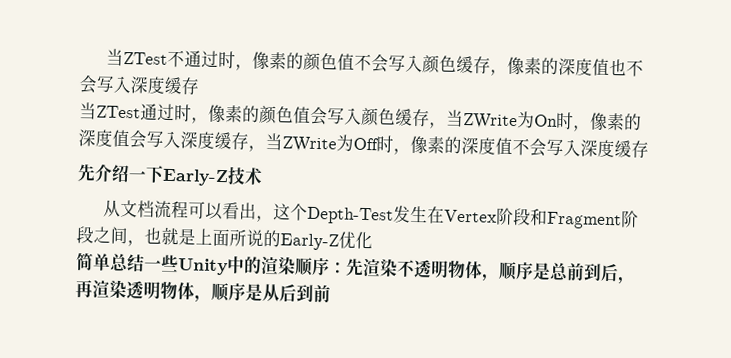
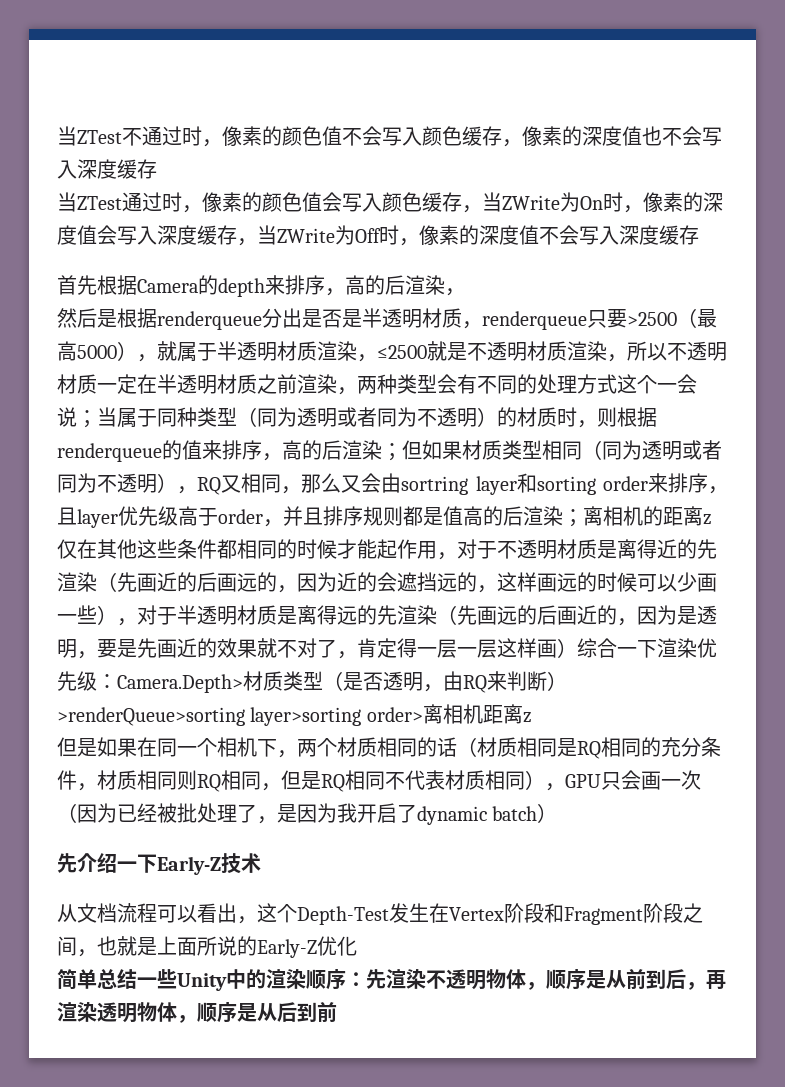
+ 首先根据Camera的depth来排序，高的后渲染，
+ 然后是根据renderqueue分出是否是半透明材质，renderqueue只要>2500（最高5000），就属于半透明材质渲染，≤2500就是不透明材质渲染，所以不透明材质一定在半透明材质之前渲染，两种类型会有不同的处理方式这个一会说；当属于同种类型（同为透明或者同为不透明）的材质时，则根据renderqueue的值来排序，高的后渲染；但如果材质类型相同（同为透明或者同为不透明），RQ又相同，那么又会由sortring layer和sorting order来排序，且layer优先级高于order，并且排序规则都是值高的后渲染；离相机的距离z仅在其他这些条件都相同的时候才能起作用，对于不透明材质是离得近的先渲染（先画近的后画远的，因为近的会遮挡远的，这样画远的时候可以少画一些），对于半透明材质是离得远的先渲染（先画远的后画近的，因为是透明，要是先画近的效果就不对了，肯定得一层一层这样画）综合一下渲染优先级：Camera.Depth>材质类型（是否透明，由RQ来判断）>renderQueue>sorting layer>sorting order>离相机距离z
+ 但是如果在同一个相机下，两个材质相同的话（材质相同是RQ相同的充分条件，材质相同则RQ相同，但是RQ相同不代表材质相同），GPU只会画一次（因为已经被批处理了，是因为我开启了dynamic batch）
- 简单总结一些Unity中的渲染顺序：先渲染不透明物体，顺序是总前到后，再渲染透明物体，顺序是从后到前
+ 简单总结一些Unity中的渲染顺序：先渲染不透明物体，顺序是从前到后，再渲染透明物体，顺序是从后到前

